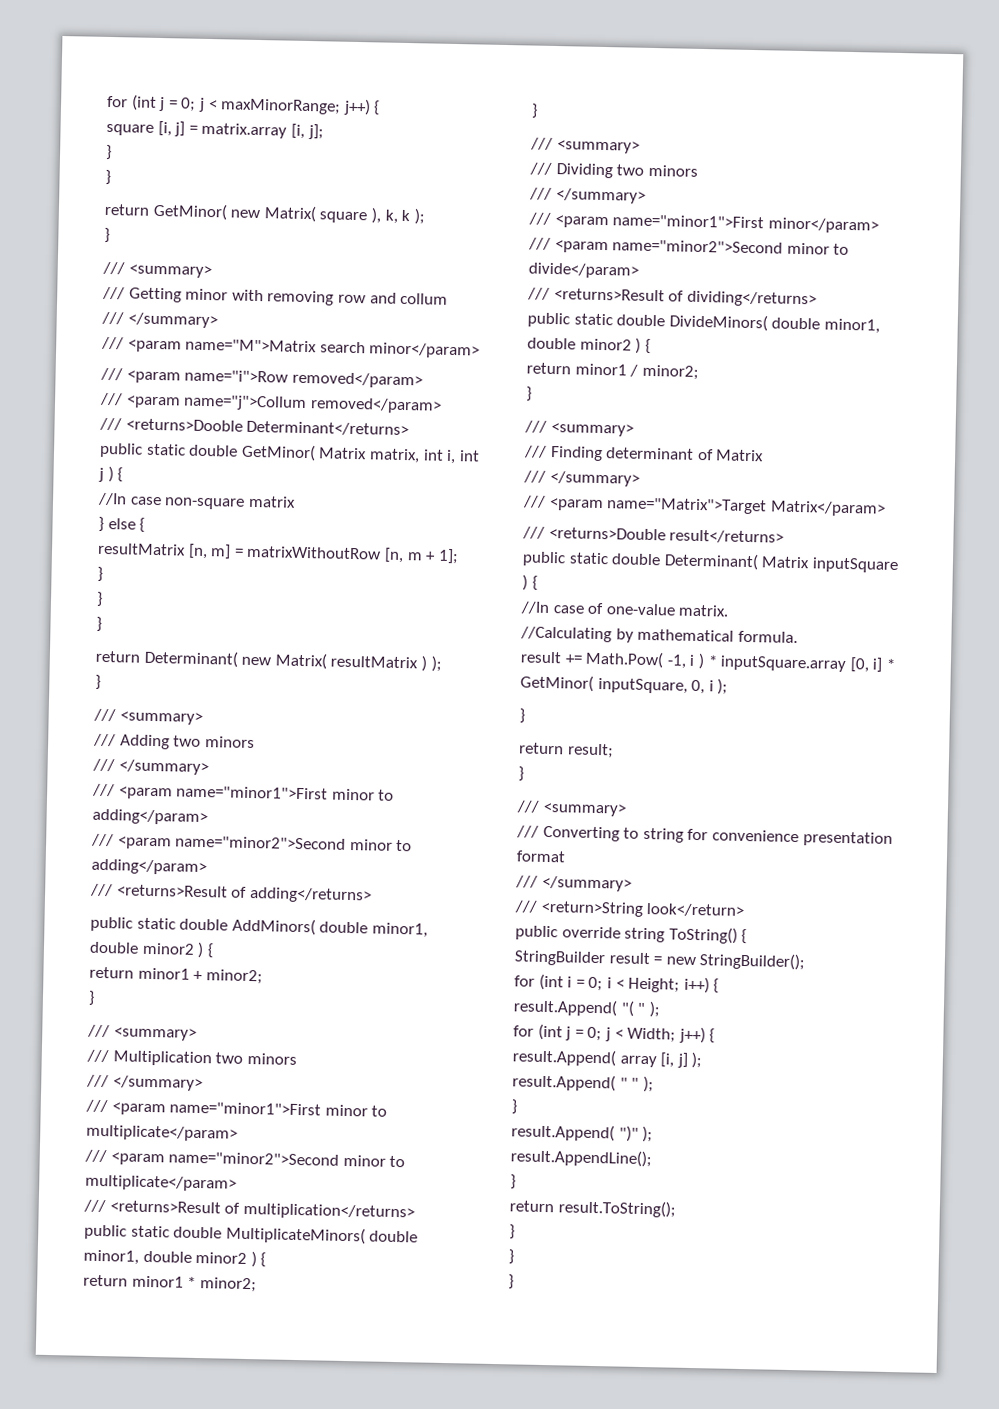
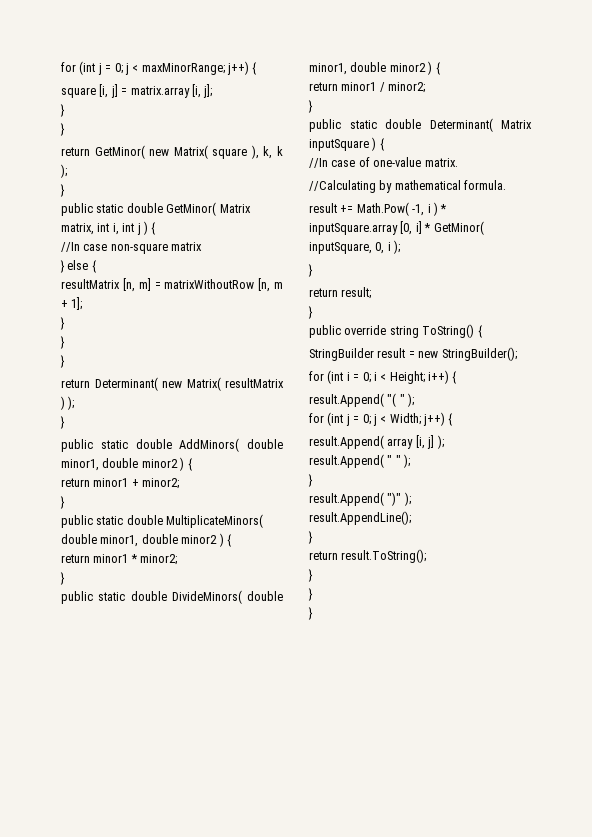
  return GetMinor( new Matrix( square ), k, k );
  }
- /// <summary>
- /// Getting minor with removing row and collum
- /// </summary>
- /// <param name="M">Matrix search minor</param>
- /// <param name="i">Row removed</param>
- /// <param name="j">Collum removed</param>
- /// <returns>Dooble Determinant</returns>
  return Determinant( new Matrix( resultMatrix ) );
  }
- /// <summary>
- /// Adding two minors
- /// </summary>
- /// <param name="minor1">First minor to adding</param>
- /// <param name="minor2">Second minor to adding</param>
- /// <returns>Result of adding</returns>
  return minor1 + minor2;
  }
- /// <summary>
- /// Multiplication two minors
- /// </summary>
- /// <param name="minor1">First minor to multiplicate</param>
- /// <param name="minor2">Second minor to multiplicate</param>
- /// <returns>Result of multiplication</returns>
  return minor1 * minor2;
  }
- /// <summary>
- /// Dividing two minors
- /// </summary>
- /// <param name="minor1">First minor</param>
- /// <param name="minor2">Second minor to divide</param>
- /// <returns>Result of dividing</returns>
  return minor1 / minor2;
  }
- /// <summary>
- /// Finding determinant of Matrix
- /// </summary>
- /// <param name="Matrix">Target Matrix</param>
- /// <returns>Double result</returns>
  return result;
  }
- /// <summary>
- /// Converting to string for convenience presentation format
- /// </summary>
- /// <return>String look</return>

